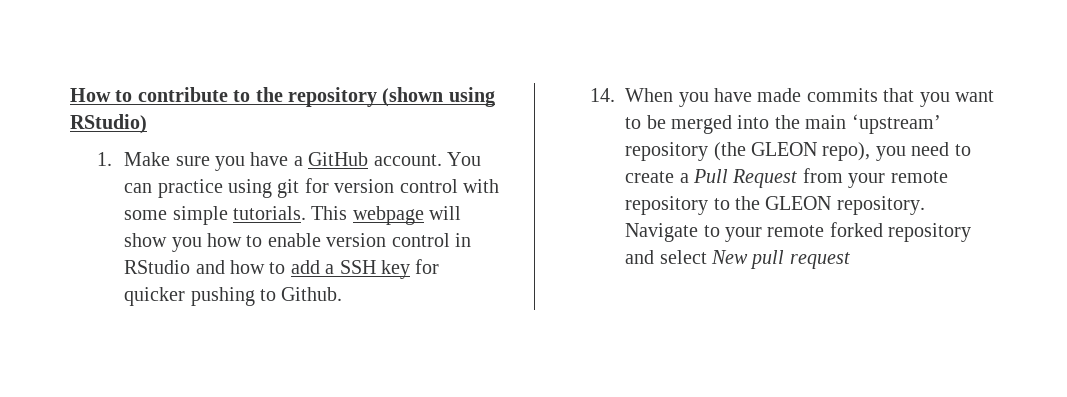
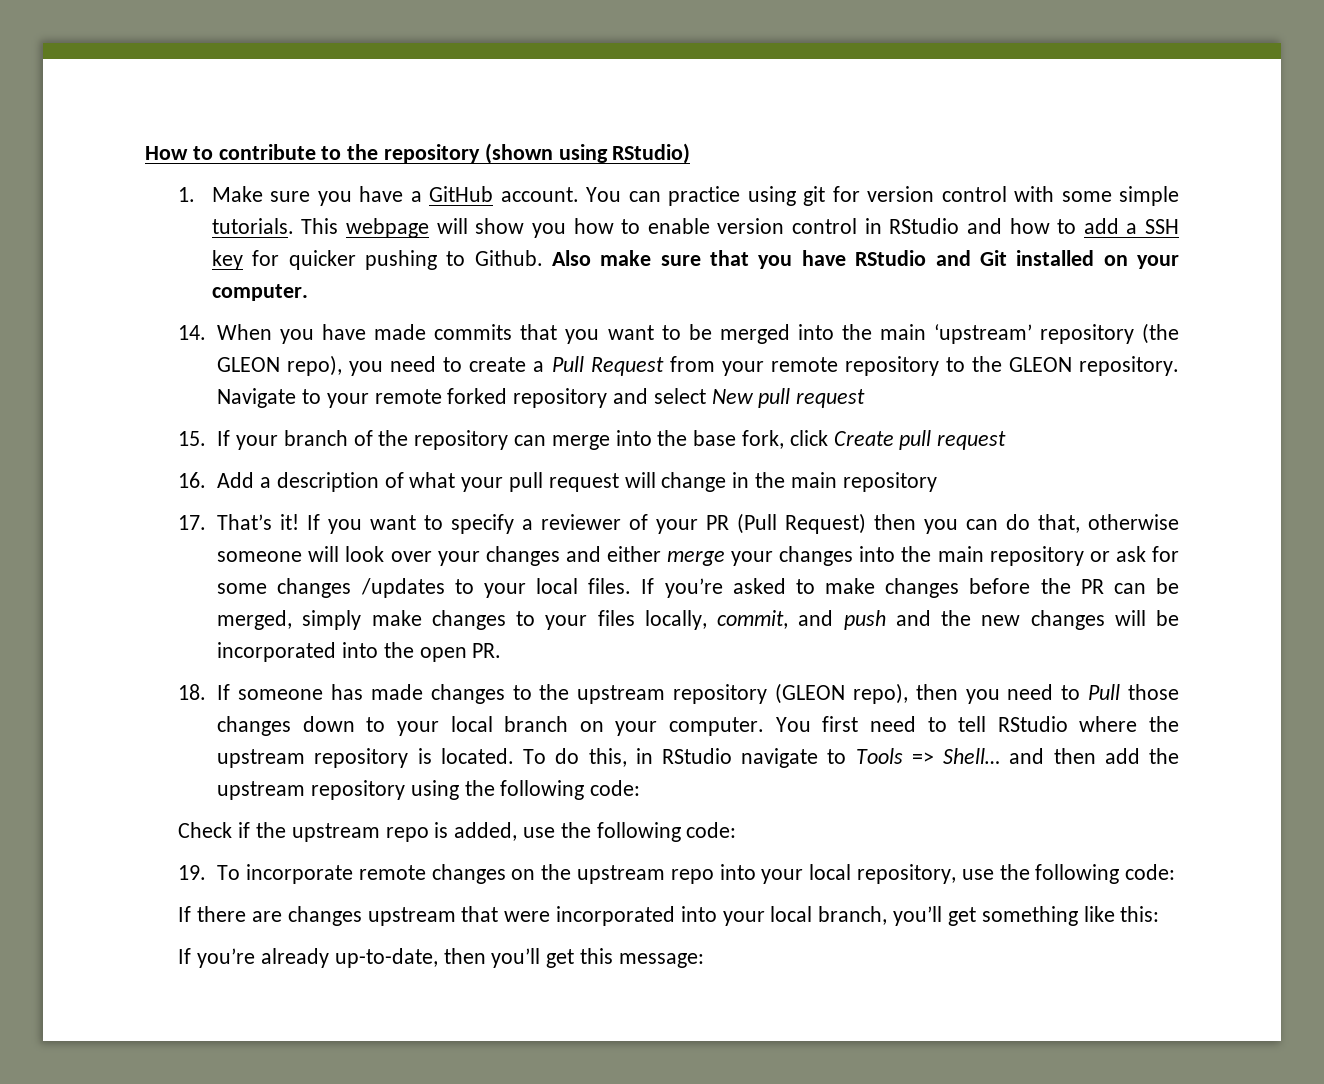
+ Also make sure that you have RStudio and Git installed on your computer.
+ 15. If your branch of the repository can merge into the base fork, click Create pull request
+ 16. Add a description of what your pull request will change in the main repository
+ 17. That’s it! If you want to specify a reviewer of your PR (Pull Request) then you can do that, otherwise someone will look over your changes and either merge your changes into the main repository or ask for some changes /updates to your local files. If you’re asked to make changes before the PR can be merged, simply make changes to your files locally, commit, and push and the new changes will be incorporated into the open PR.
+ 18. If someone has made changes to the upstream repository (GLEON repo), then you need to Pull those changes down to your local branch on your computer. You first need to tell RStudio where the upstream repository is located. To do this, in RStudio navigate to Tools => Shell… and then add the upstream repository using the following code:
+ Check if the upstream repo is added, use the following code:
+ 19. To incorporate remote changes on the upstream repo into your local repository, use the following code:
+ If there are changes upstream that were incorporated into your local branch, you’ll get something like this:
+ If you’re already up-to-date, then you’ll get this message:

